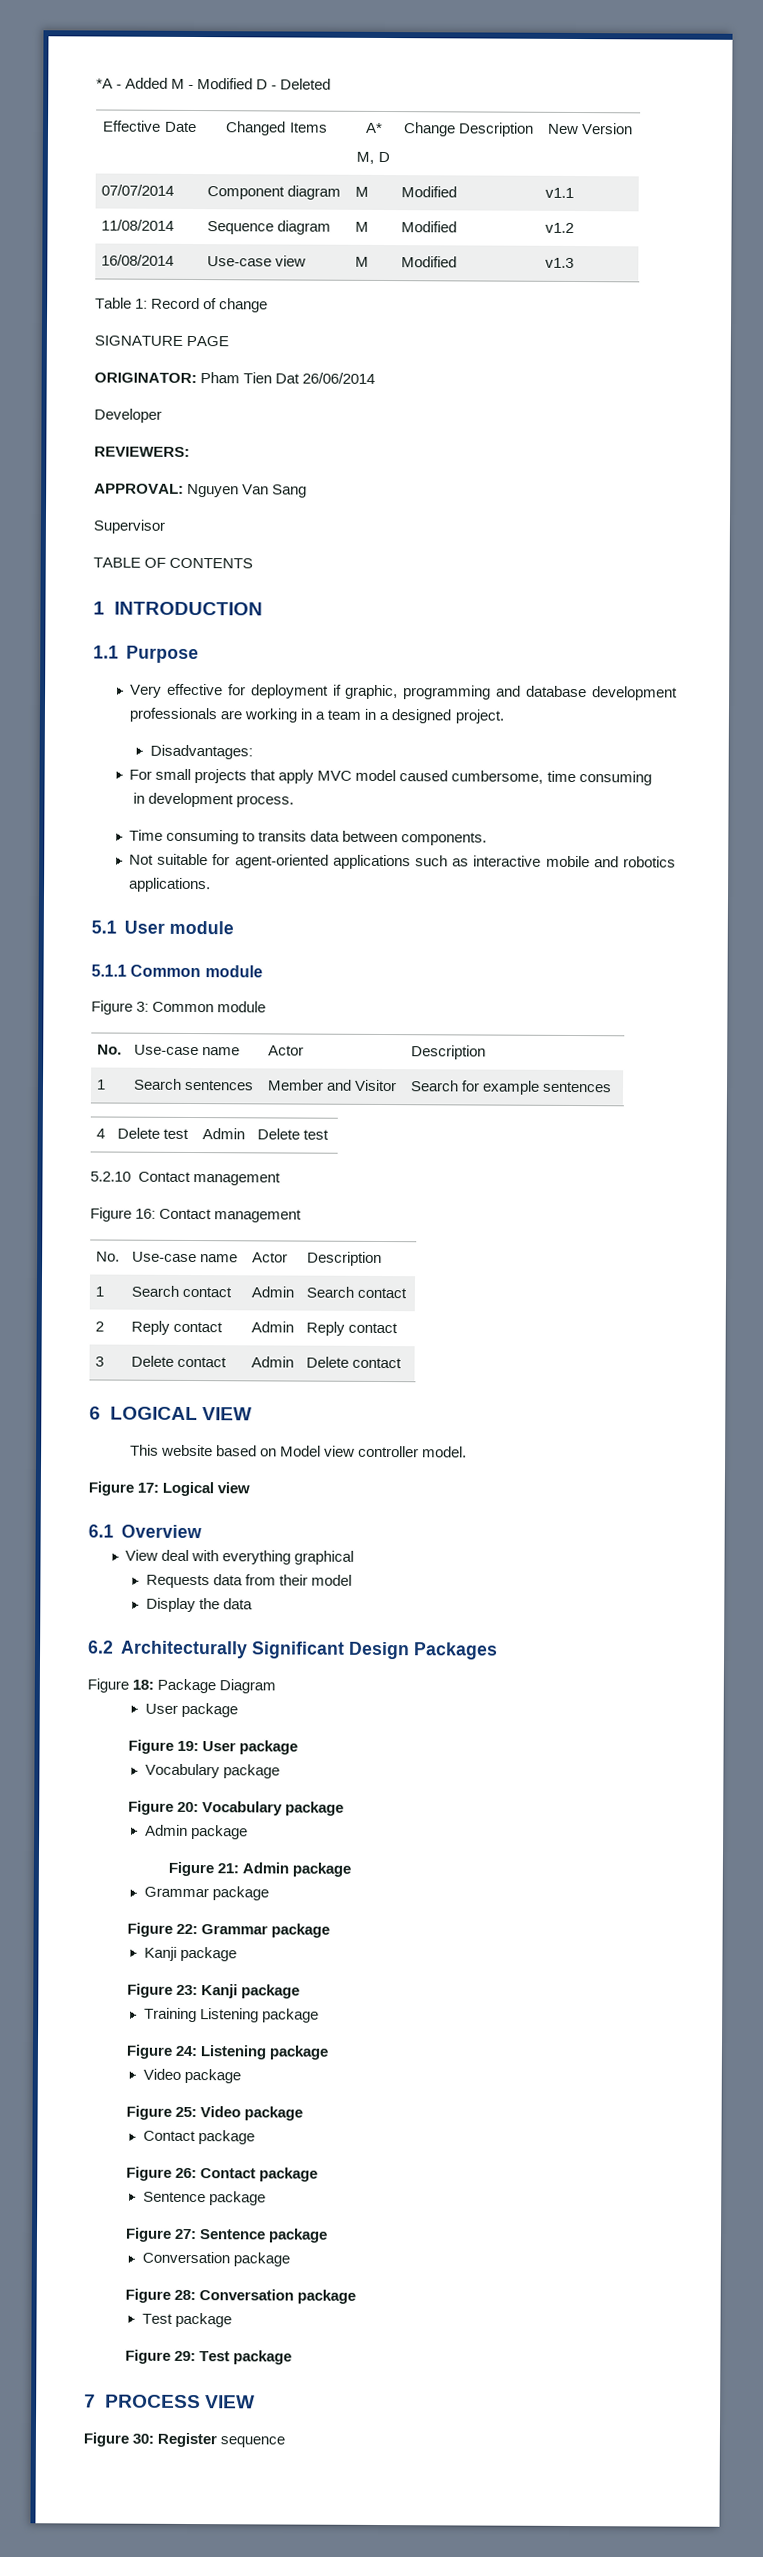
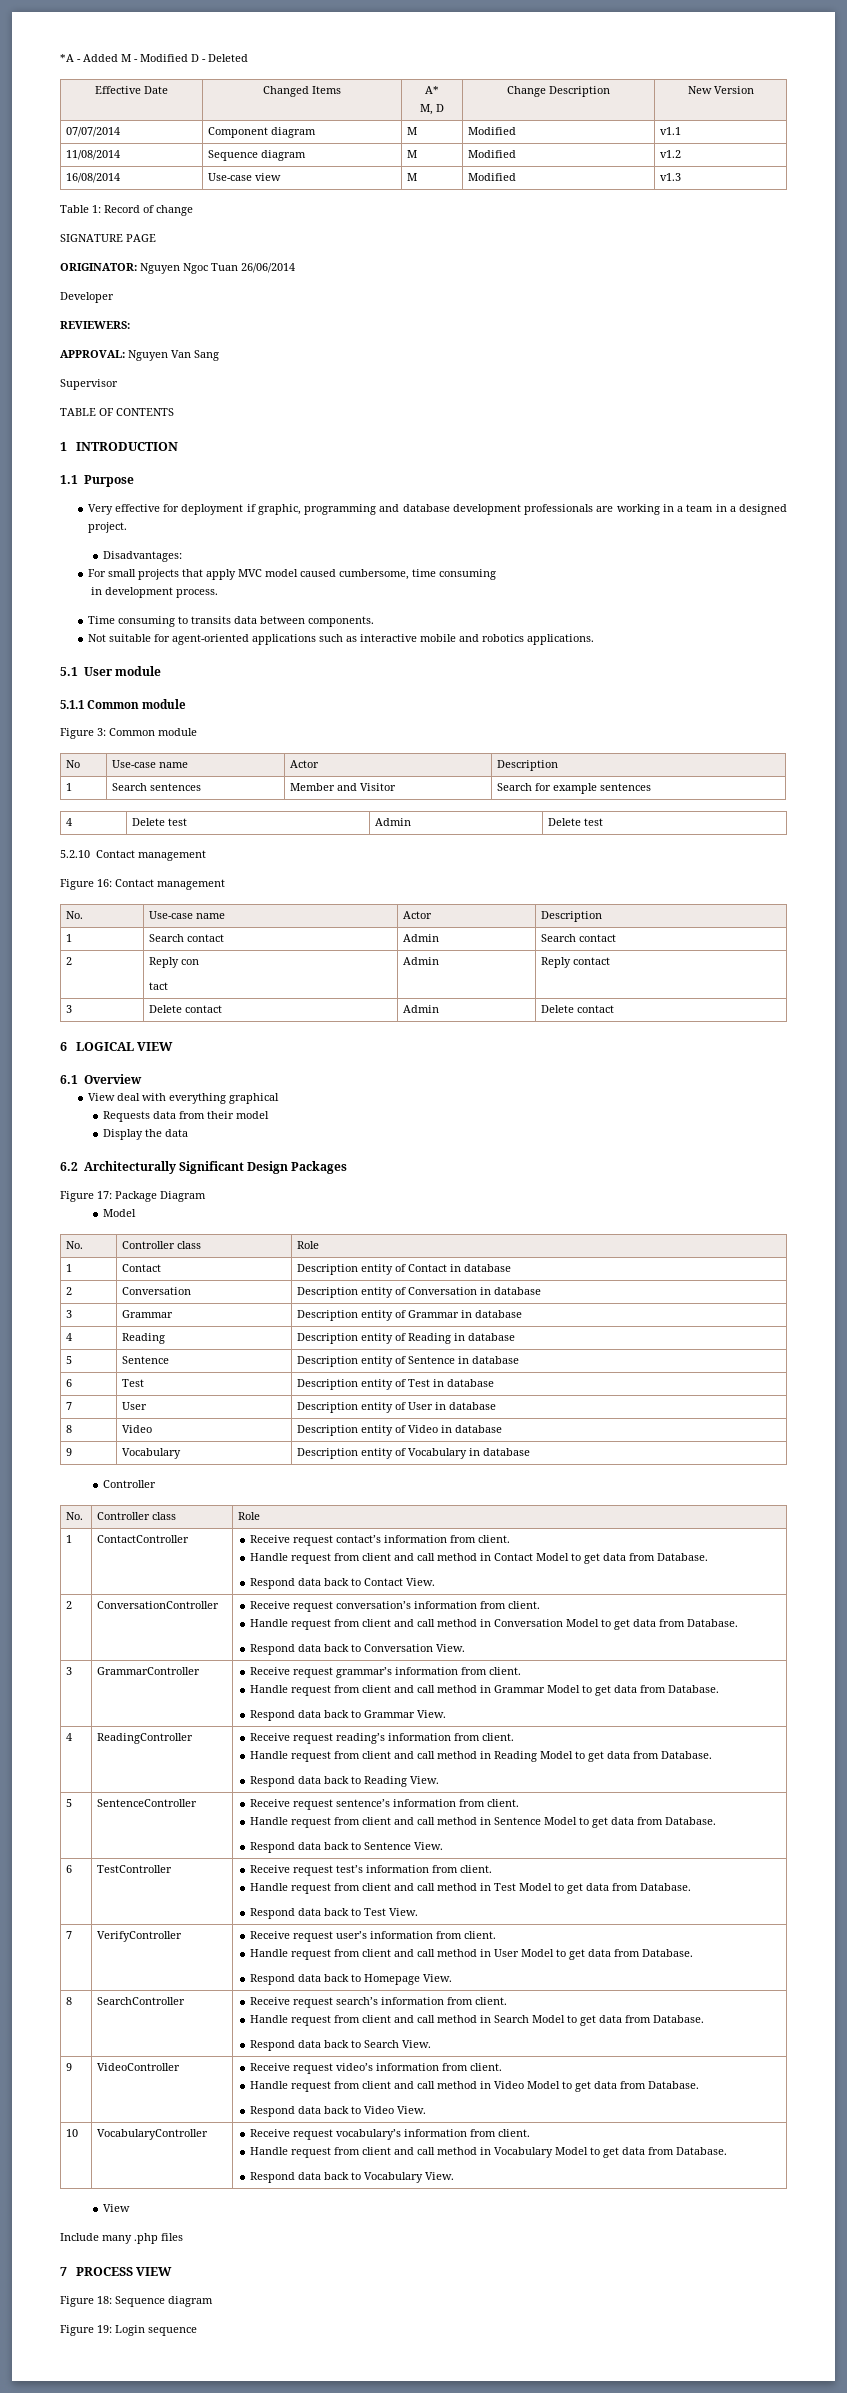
- ORIGINATOR: Pham Tien Dat 26/06/2014
+ ORIGINATOR: Nguyen Ngoc Tuan 26/06/2014
  Figure 3: Common module
- No. | Use-case name | Actor | Description
+ No | Use-case name | Actor | Description
- 2 | Reply contact | Admin | Reply contact
+ 2 | Reply con
+ tact | Admin | Reply contact
- This website based on Model view controller model.
- Figure 17: Logical view
- Figure 18: Package Diagram
- User package
- Figure 19: User package
- Vocabulary package
- Figure 20: Vocabulary package
- Admin package
- Figure 21: Admin package
- Grammar package
- Figure 22: Grammar package
- Kanji package
- Figure 23: Kanji package
- Training Listening package
- Figure 24: Listening package
- Video package
- Figure 25: Video package
- Contact package
- Figure 26: Contact package
- Sentence package
- Figure 27: Sentence package
- Conversation package
- Figure 28: Conversation package
- Test package
- Figure 29: Test package
+ Figure 17: Package Diagram
+ Model
+ No. | Controller class | Role
+ 1 | Contact | Description entity of Contact in database
+ 2 | Conversation | Description entity of Conversation in database
+ 3 | Grammar | Description entity of Grammar in database
+ 4 | Reading | Description entity of Reading in database
+ 5 | Sentence | Description entity of Sentence in database
+ 6 | Test | Description entity of Test in database
+ 7 | User | Description entity of User in database
+ 8 | Video | Description entity of Video in database
+ 9 | Vocabulary | Description entity of Vocabulary in database
+ Controller
+ No. | Controller class | Role
+ 1 | ContactController | Receive request contact’s information from client.
+ Handle request from client and call method in Contact Model to get data from Database.
+ Respond data back to Contact View.
+ 2 | ConversationController | Receive request conversation’s information from client.
+ Handle request from client and call method in Conversation Model to get data from Database.
+ Respond data back to Conversation View.
+ 3 | GrammarController | Receive request grammar’s information from client.
+ Handle request from client and call method in Grammar Model to get data from Database.
+ Respond data back to Grammar View.
+ 4 | ReadingController | Receive request reading’s information from client.
+ Handle request from client and call method in Reading Model to get data from Database.
+ Respond data back to Reading View.
+ 5 | SentenceController | Receive request sentence’s information from client.
+ Handle request from client and call method in Sentence Model to get data from Database.
+ Respond data back to Sentence View.
+ 6 | TestController | Receive request test’s information from client.
+ Handle request from client and call method in Test Model to get data from Database.
+ Respond data back to Test View.
+ 7 | VerifyController | Receive request user’s information from client.
+ Handle request from client and call method in User Model to get data from Database.
+ Respond data back to Homepage View.
+ 8 | SearchController | Receive request search’s information from client.
+ Handle request from client and call method in Search Model to get data from Database.
+ Respond data back to Search View.
+ 9 | VideoController | Receive request video’s information from client.
+ Handle request from client and call method in Video Model to get data from Database.
+ Respond data back to Video View.
+ 10 | VocabularyController | Receive request vocabulary’s information from client.
+ Handle request from client and call method in Vocabulary Model to get data from Database.
+ Respond data back to Vocabulary View.
+ View
+ Include many .php files
  7 PROCESS VIEW
- Figure 30: Register sequence
+ Figure 18: Sequence diagram
+ Figure 19: Login sequence

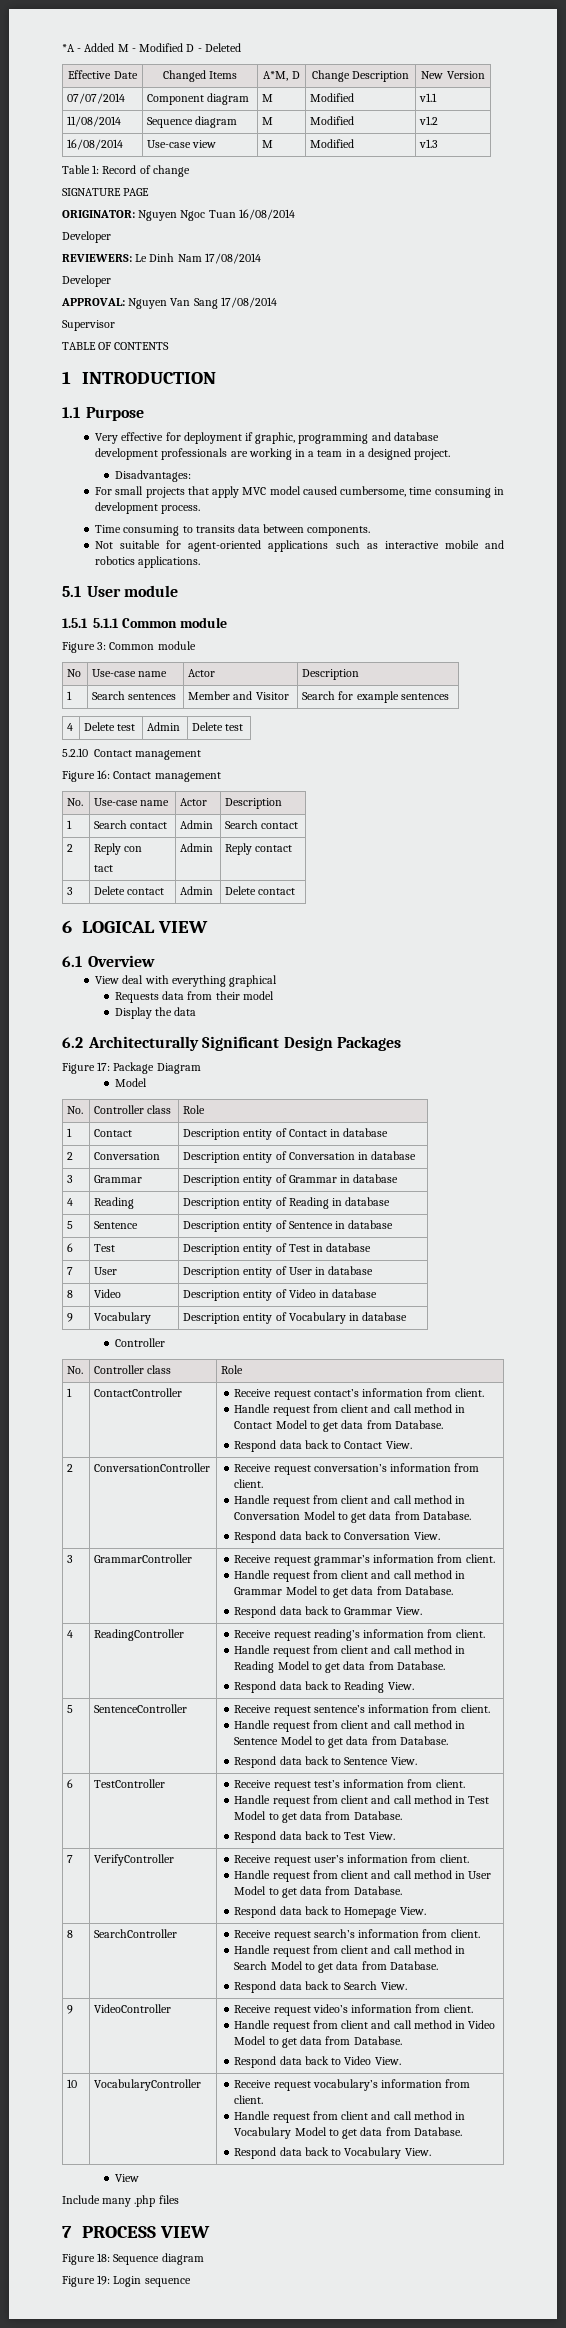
- Effective Date | Changed Items | A*
- M, D | Change Description | New Version
+ Effective Date | Changed Items | A*M, D | Change Description | New Version
- ORIGINATOR: Nguyen Ngoc Tuan 26/06/2014
+ ORIGINATOR: Nguyen Ngoc Tuan 16/08/2014
- REVIEWERS:
+ REVIEWERS: Le Dinh Nam 17/08/2014
+ Developer
- APPROVAL: Nguyen Van Sang
+ APPROVAL: Nguyen Van Sang 17/08/2014
- For small projects that apply MVC model caused cumbersome, time consuming
- in development process.
+ For small projects that apply MVC model caused cumbersome, time consuming in development process.
- 5.1.1 Common module
+ 1.5.1 5.1.1 Common module

